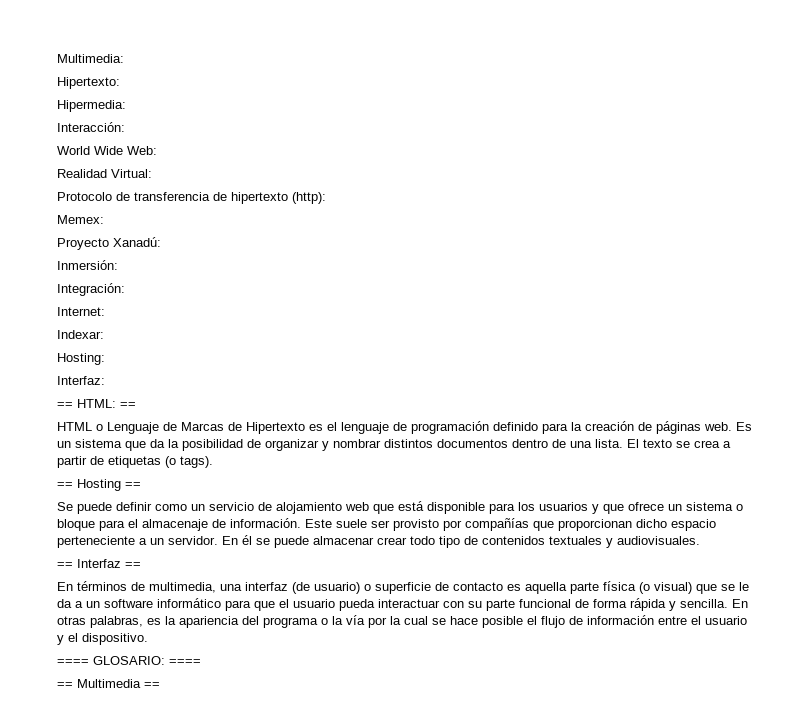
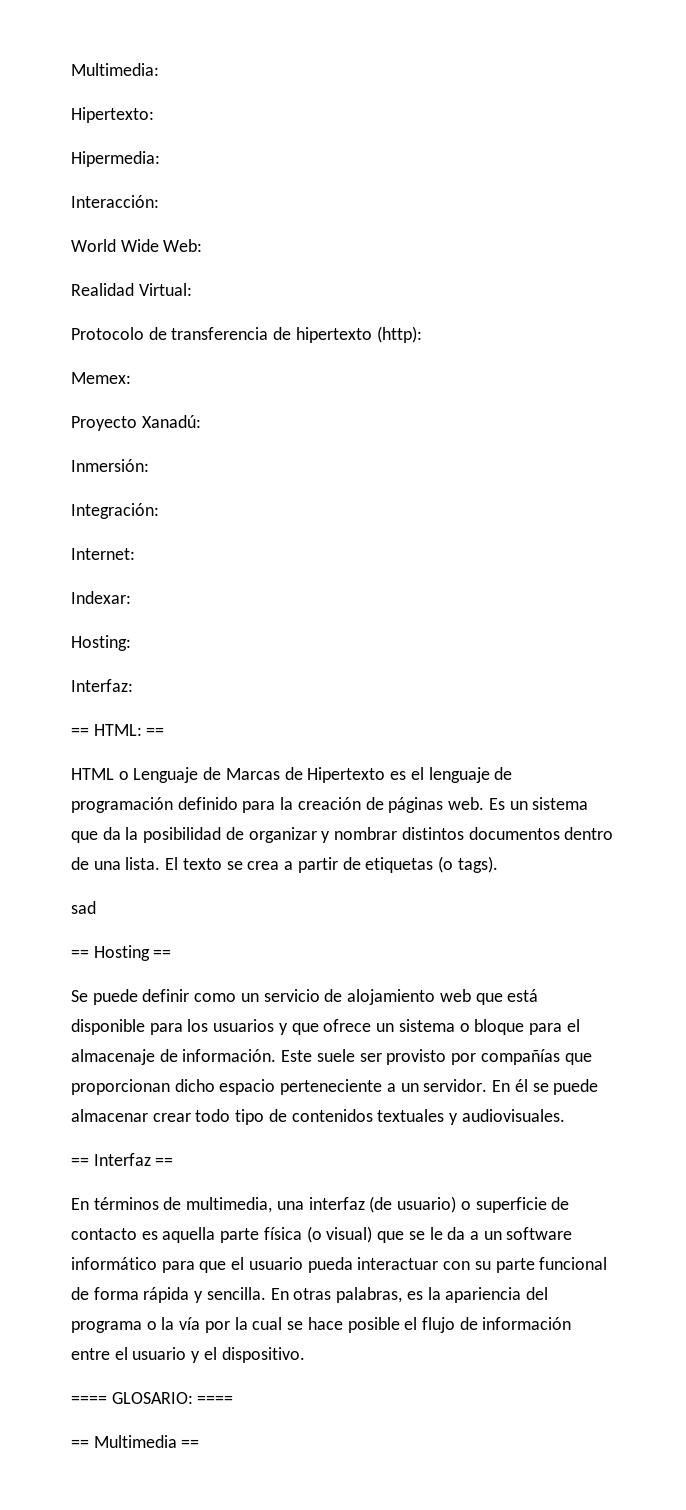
+ sad

